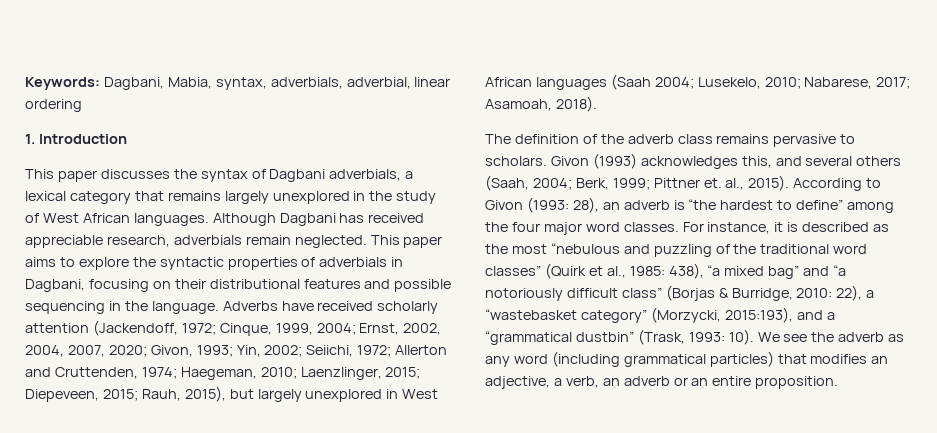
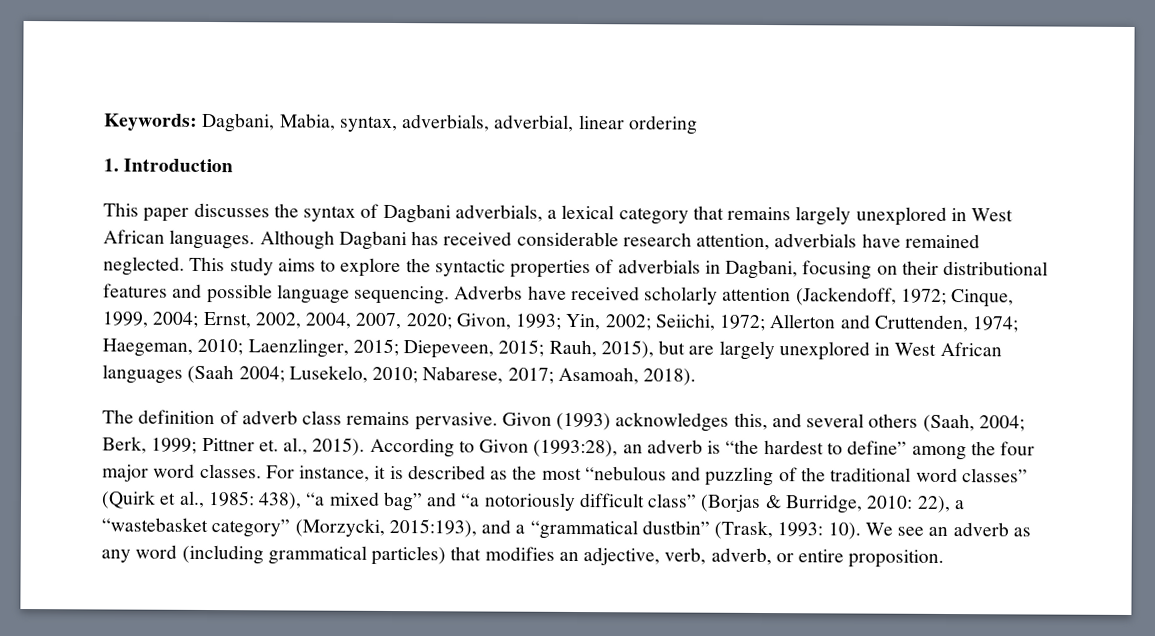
- This paper discusses the syntax of Dagbani adverbials, a lexical category that remains largely unexplored in the study of West African languages.
+ This paper discusses the syntax of Dagbani adverbials, a lexical category that remains largely unexplored in West African languages.
- Although Dagbani has received appreciable research, adverbials remain neglected.
+ Although Dagbani has received considerable research attention, adverbials have remained neglected.
- This paper aims to explore the syntactic properties of adverbials in Dagbani, focusing on their distributional features and possible sequencing in the language.
+ This study aims to explore the syntactic properties of adverbials in Dagbani, focusing on their distributional features and possible language sequencing.
- Adverbs have received scholarly attention (Jackendoff, 1972; Cinque, 1999, 2004; Ernst, 2002, 2004, 2007, 2020; Givon, 1993; Yin, 2002; Seiichi, 1972; Allerton and Cruttenden, 1974; Haegeman, 2010; Laenzlinger, 2015; Diepeveen, 2015; Rauh, 2015), but largely unexplored in West African languages (Saah 2004; Lusekelo, 2010; Nabarese, 2017; Asamoah, 2018).
+ Adverbs have received scholarly attention (Jackendoff, 1972; Cinque, 1999, 2004; Ernst, 2002, 2004, 2007, 2020; Givon, 1993; Yin, 2002; Seiichi, 1972; Allerton and Cruttenden, 1974; Haegeman, 2010; Laenzlinger, 2015; Diepeveen, 2015; Rauh, 2015), but are largely unexplored in West African languages (Saah 2004; Lusekelo, 2010; Nabarese, 2017; Asamoah, 2018).
- The definition of the adverb class remains pervasive to scholars.
+ The definition of adverb class remains pervasive.
- According to Givon (1993: 28), an adverb is “the hardest to define” among the four major word classes.
+ According to Givon (1993:28), an adverb is “the hardest to define” among the four major word classes.
- We see the adverb as any word (including grammatical particles) that modifies an adjective, a verb, an adverb or an entire proposition.
+ We see an adverb as any word (including grammatical particles) that modifies an adjective, verb, adverb, or entire proposition.

